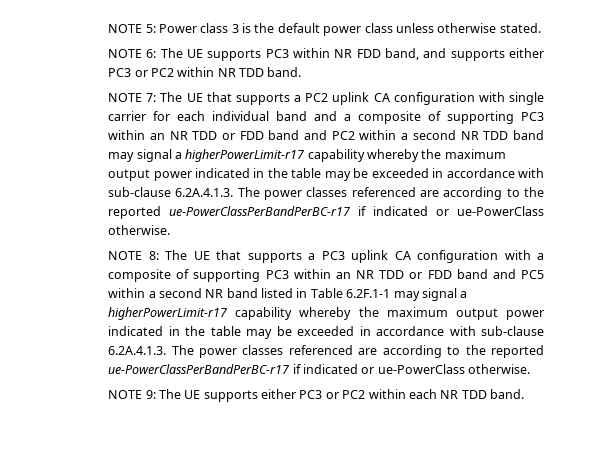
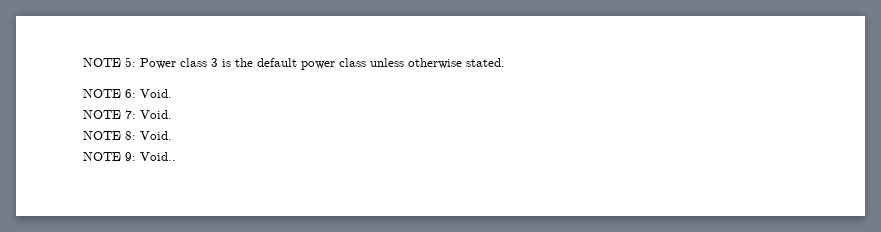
- NOTE 6: The UE supports PC3 within NR FDD band, and supports either PC3 or PC2 within NR TDD band.
- NOTE 7: The UE that supports a PC2 uplink CA configuration with single carrier for each individual band and a composite of supporting PC3 within an NR TDD or FDD band and PC2 within a second NR TDD band may signal a higherPowerLimit-r17 capability whereby the maximum output power indicated in the table may be exceeded in accordance with sub-clause 6.2A.4.1.3. The power classes referenced are according to the reported ue-PowerClassPerBandPerBC-r17 if indicated or ue-PowerClass otherwise.
- NOTE 8: The UE that supports a PC3 uplink CA configuration with a composite of supporting PC3 within an NR TDD or FDD band and PC5 within a second NR band listed in Table 6.2F.1-1 may signal a higherPowerLimit-r17 capability whereby the maximum output power indicated in the table may be exceeded in accordance with sub-clause 6.2A.4.1.3. The power classes referenced are according to the reported ue-PowerClassPerBandPerBC-r17 if indicated or ue-PowerClass otherwise.
- NOTE 9: The UE supports either PC3 or PC2 within each NR TDD band.
+ NOTE 6: Void.
+ NOTE 7: Void.
+ NOTE 8: Void.
+ NOTE 9: Void..

